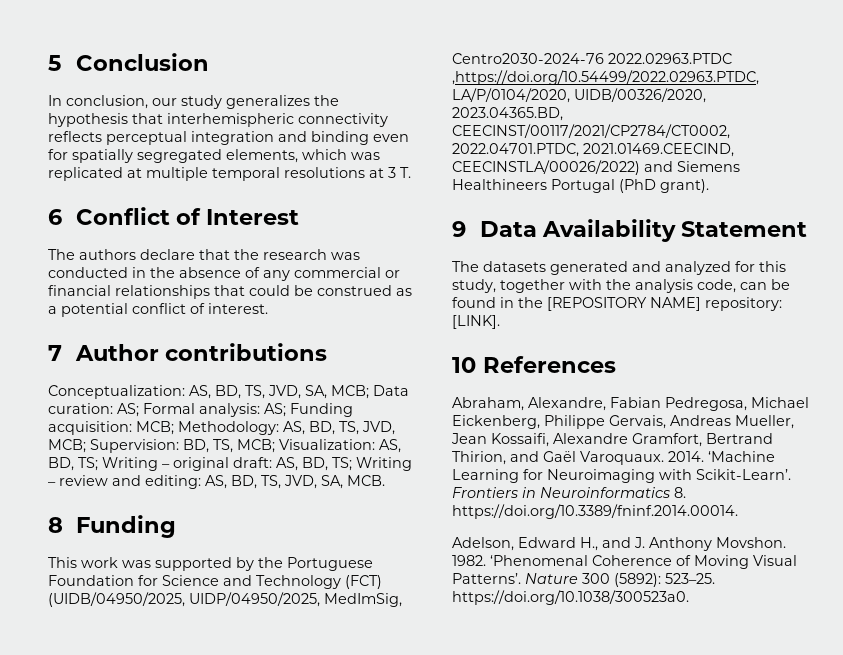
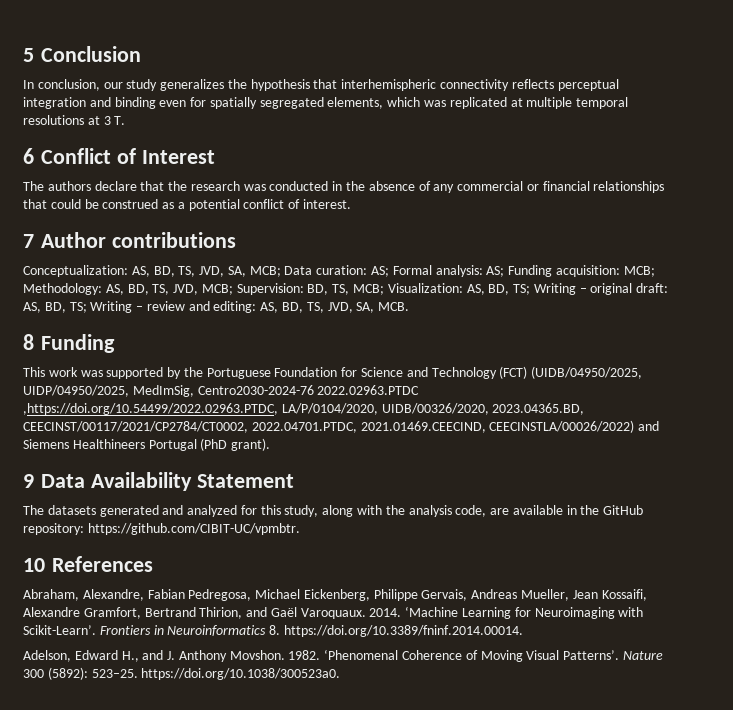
- The datasets generated and analyzed for this study, together with the analysis code, can be found in the [REPOSITORY NAME] repository: [LINK].
+ The datasets generated and analyzed for this study, along with the analysis code, are available in the GitHub repository: https://github.com/CIBIT-UC/vpmbtr.

